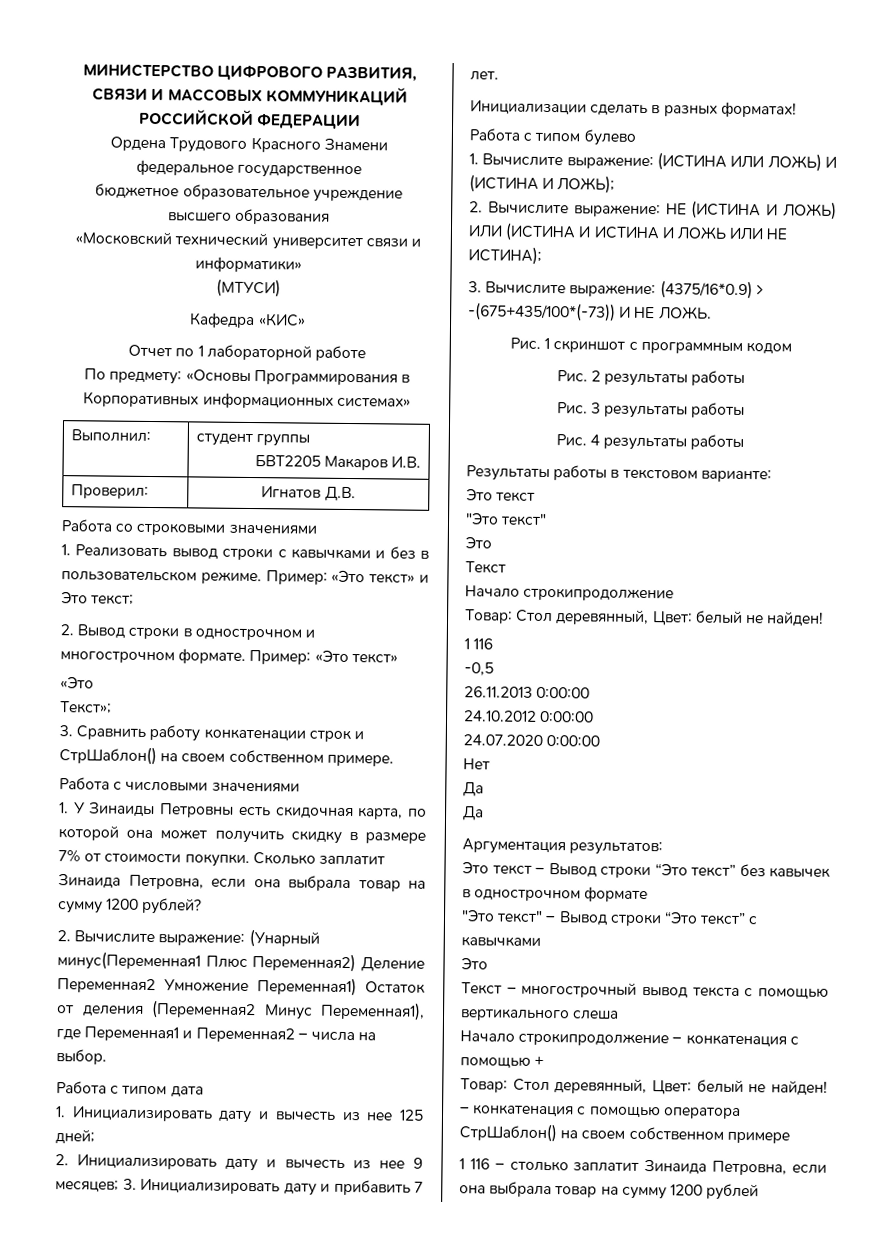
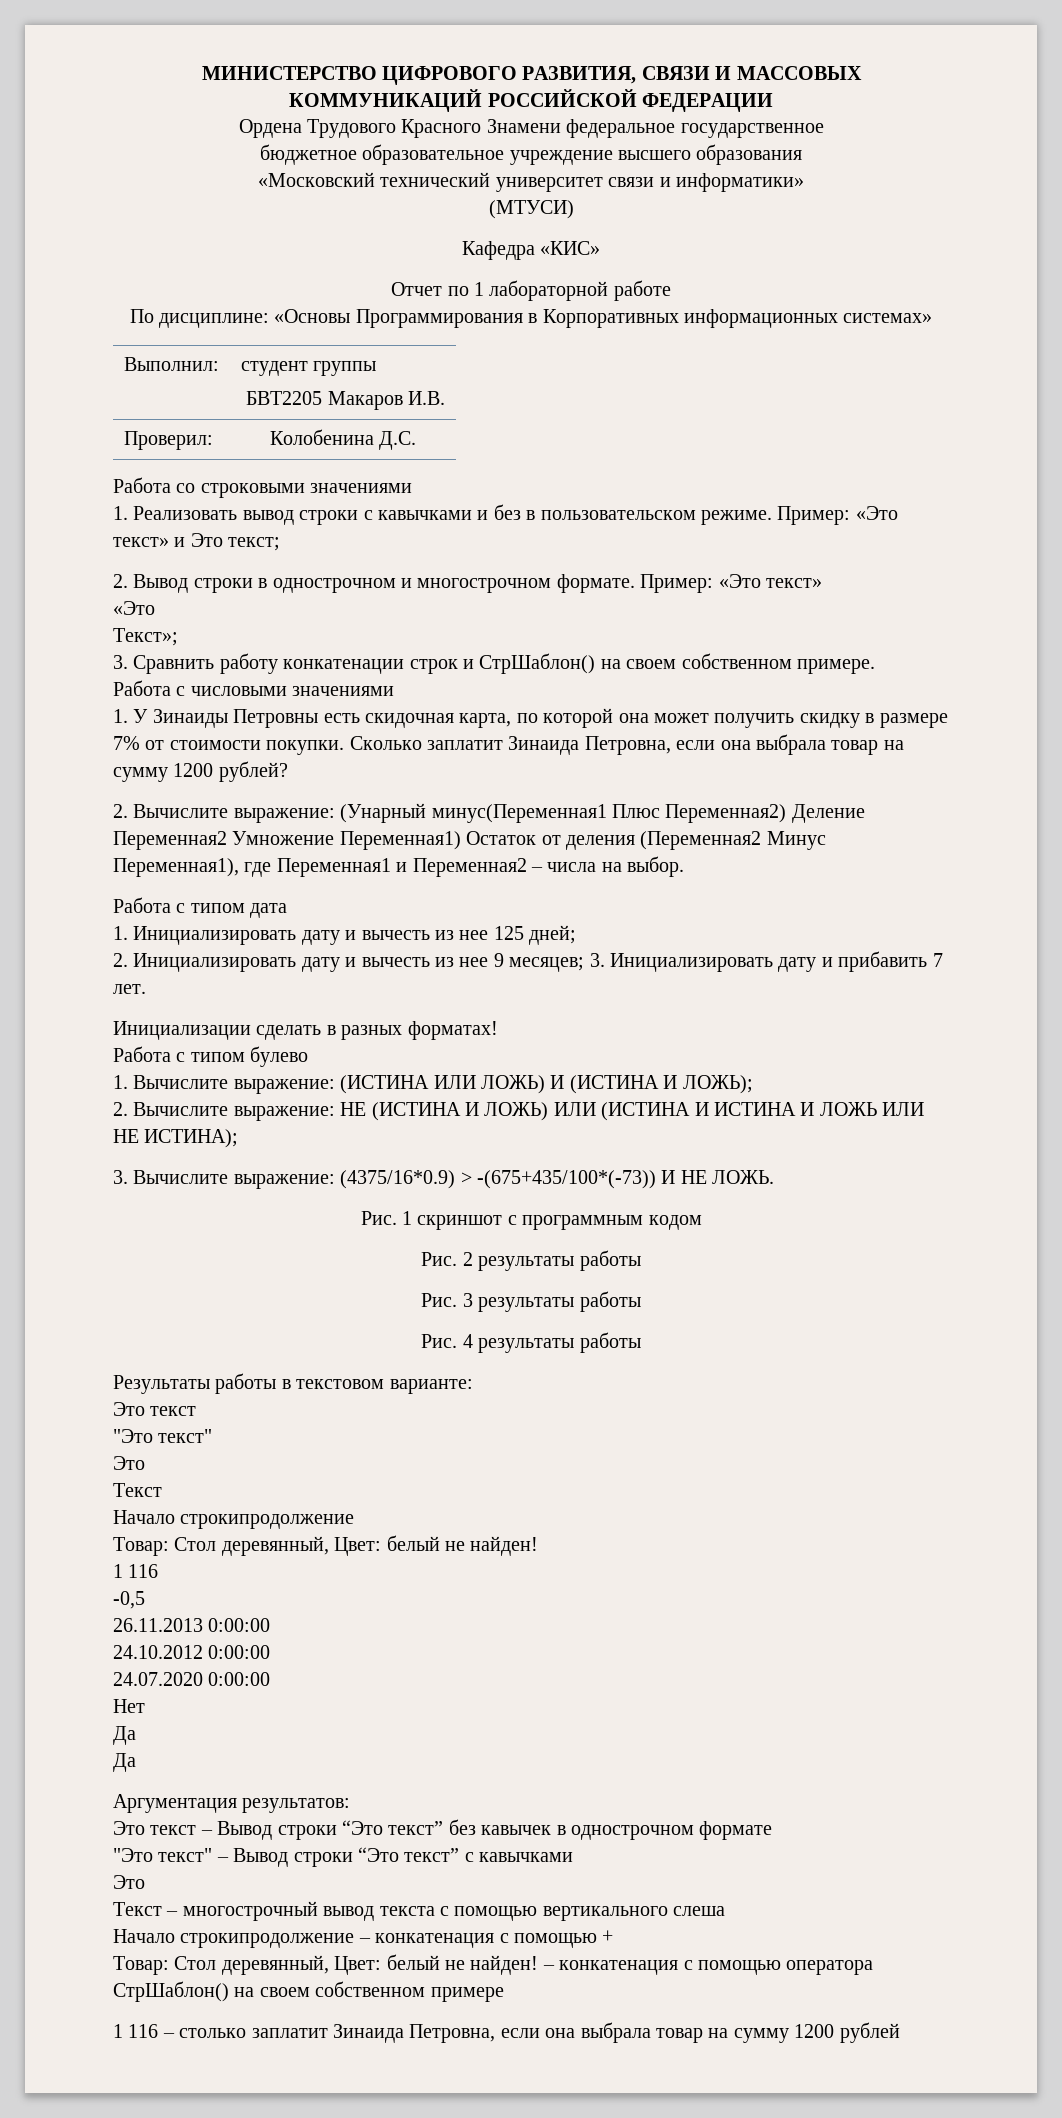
- По предмету: «Основы Программирования в Корпоративных информационных системах»
+ По дисциплине: «Основы Программирования в Корпоративных информационных системах»
- Проверил: | Игнатов Д.В.
+ Проверил: | Колобенина Д.С.

